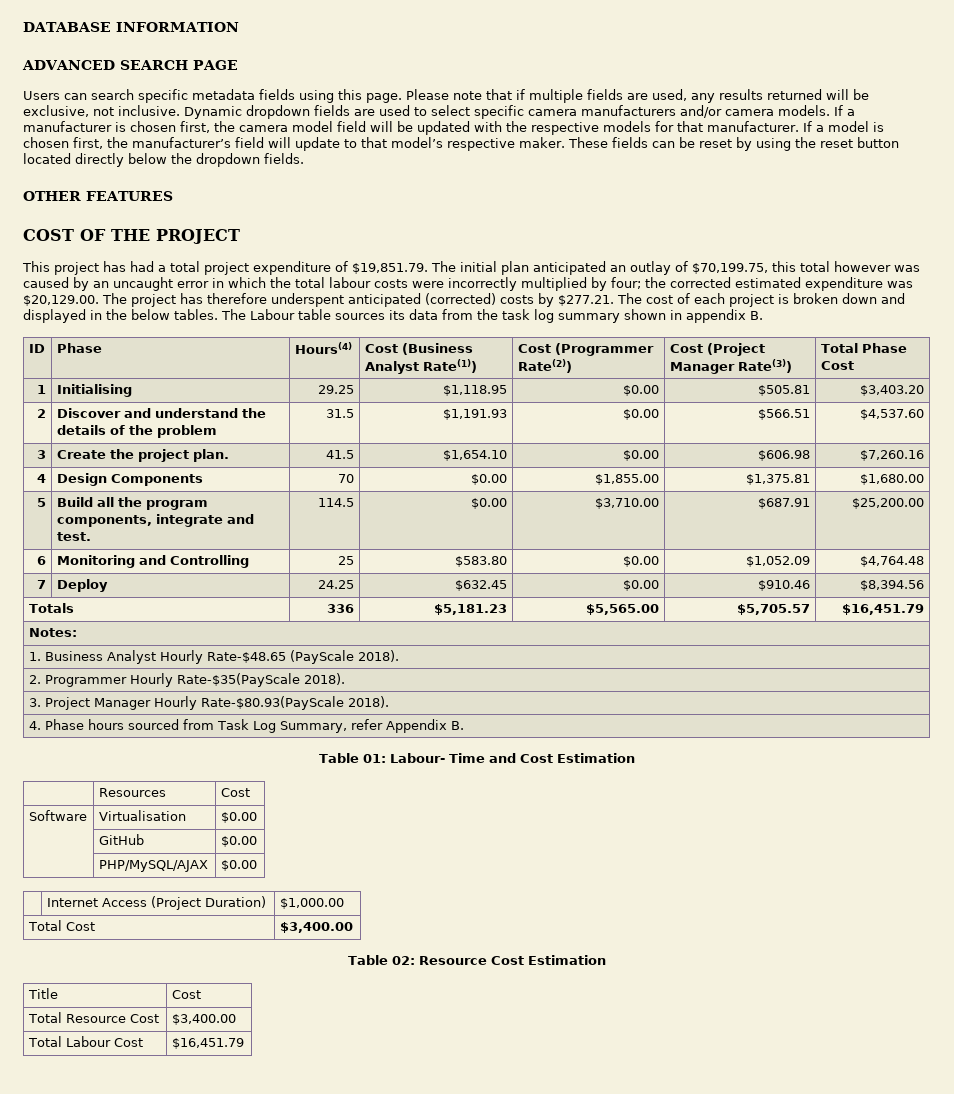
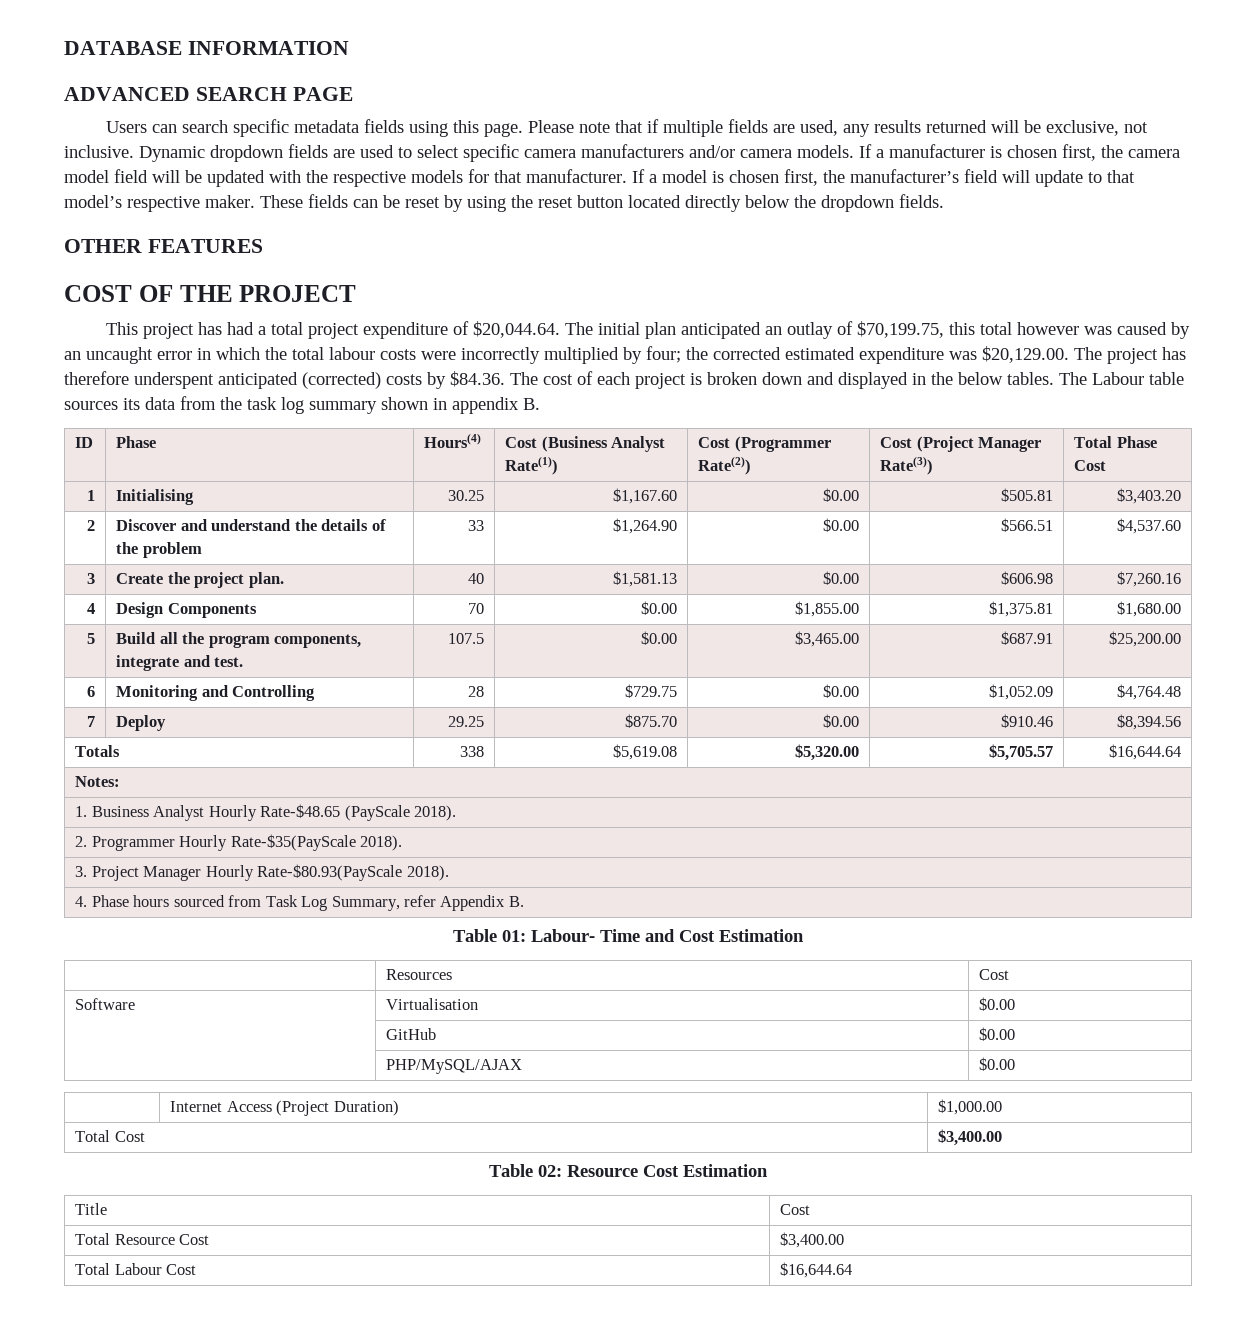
- This project has had a total project expenditure of $19,851.79. The initial plan anticipated an outlay of $70,199.75, this total however was caused by an uncaught error in which the total labour costs were incorrectly multiplied by four;
+ This project has had a total project expenditure of $20,044.64. The initial plan anticipated an outlay of $70,199.75, this total however was caused by an uncaught error in which the total labour costs were incorrectly multiplied by four;
- the corrected estimated expenditure was $20,129.00. The project has therefore underspent anticipated (corrected) costs by $277.21. The cost of each project is broken down and displayed in the below tables.
+ the corrected estimated expenditure was $20,129.00. The project has therefore underspent anticipated (corrected) costs by $84.36. The cost of each project is broken down and displayed in the below tables.
- 1 | Initialising | 29.25 | $1,118.95 | $0.00 | $505.81 | $3,403.20
+ 1 | Initialising | 30.25 | $1,167.60 | $0.00 | $505.81 | $3,403.20
- 2 | Discover and understand the details of the problem | 31.5 | $1,191.93 | $0.00 | $566.51 | $4,537.60
+ 2 | Discover and understand the details of the problem | 33 | $1,264.90 | $0.00 | $566.51 | $4,537.60
- 3 | Create the project plan. | 41.5 | $1,654.10 | $0.00 | $606.98 | $7,260.16
+ 3 | Create the project plan. | 40 | $1,581.13 | $0.00 | $606.98 | $7,260.16
- 5 | Build all the program components, integrate and test. | 114.5 | $0.00 | $3,710.00 | $687.91 | $25,200.00
+ 5 | Build all the program components, integrate and test. | 107.5 | $0.00 | $3,465.00 | $687.91 | $25,200.00
- 6 | Monitoring and Controlling | 25 | $583.80 | $0.00 | $1,052.09 | $4,764.48
+ 6 | Monitoring and Controlling | 28 | $729.75 | $0.00 | $1,052.09 | $4,764.48
- 7 | Deploy | 24.25 | $632.45 | $0.00 | $910.46 | $8,394.56
+ 7 | Deploy | 29.25 | $875.70 | $0.00 | $910.46 | $8,394.56
- Totals | 336 | $5,181.23 | $5,565.00 | $5,705.57 | $16,451.79
+ Totals | 338 | $5,619.08 | $5,320.00 | $5,705.57 | $16,644.64
- Total Labour Cost | $16,451.79
+ Total Labour Cost | $16,644.64

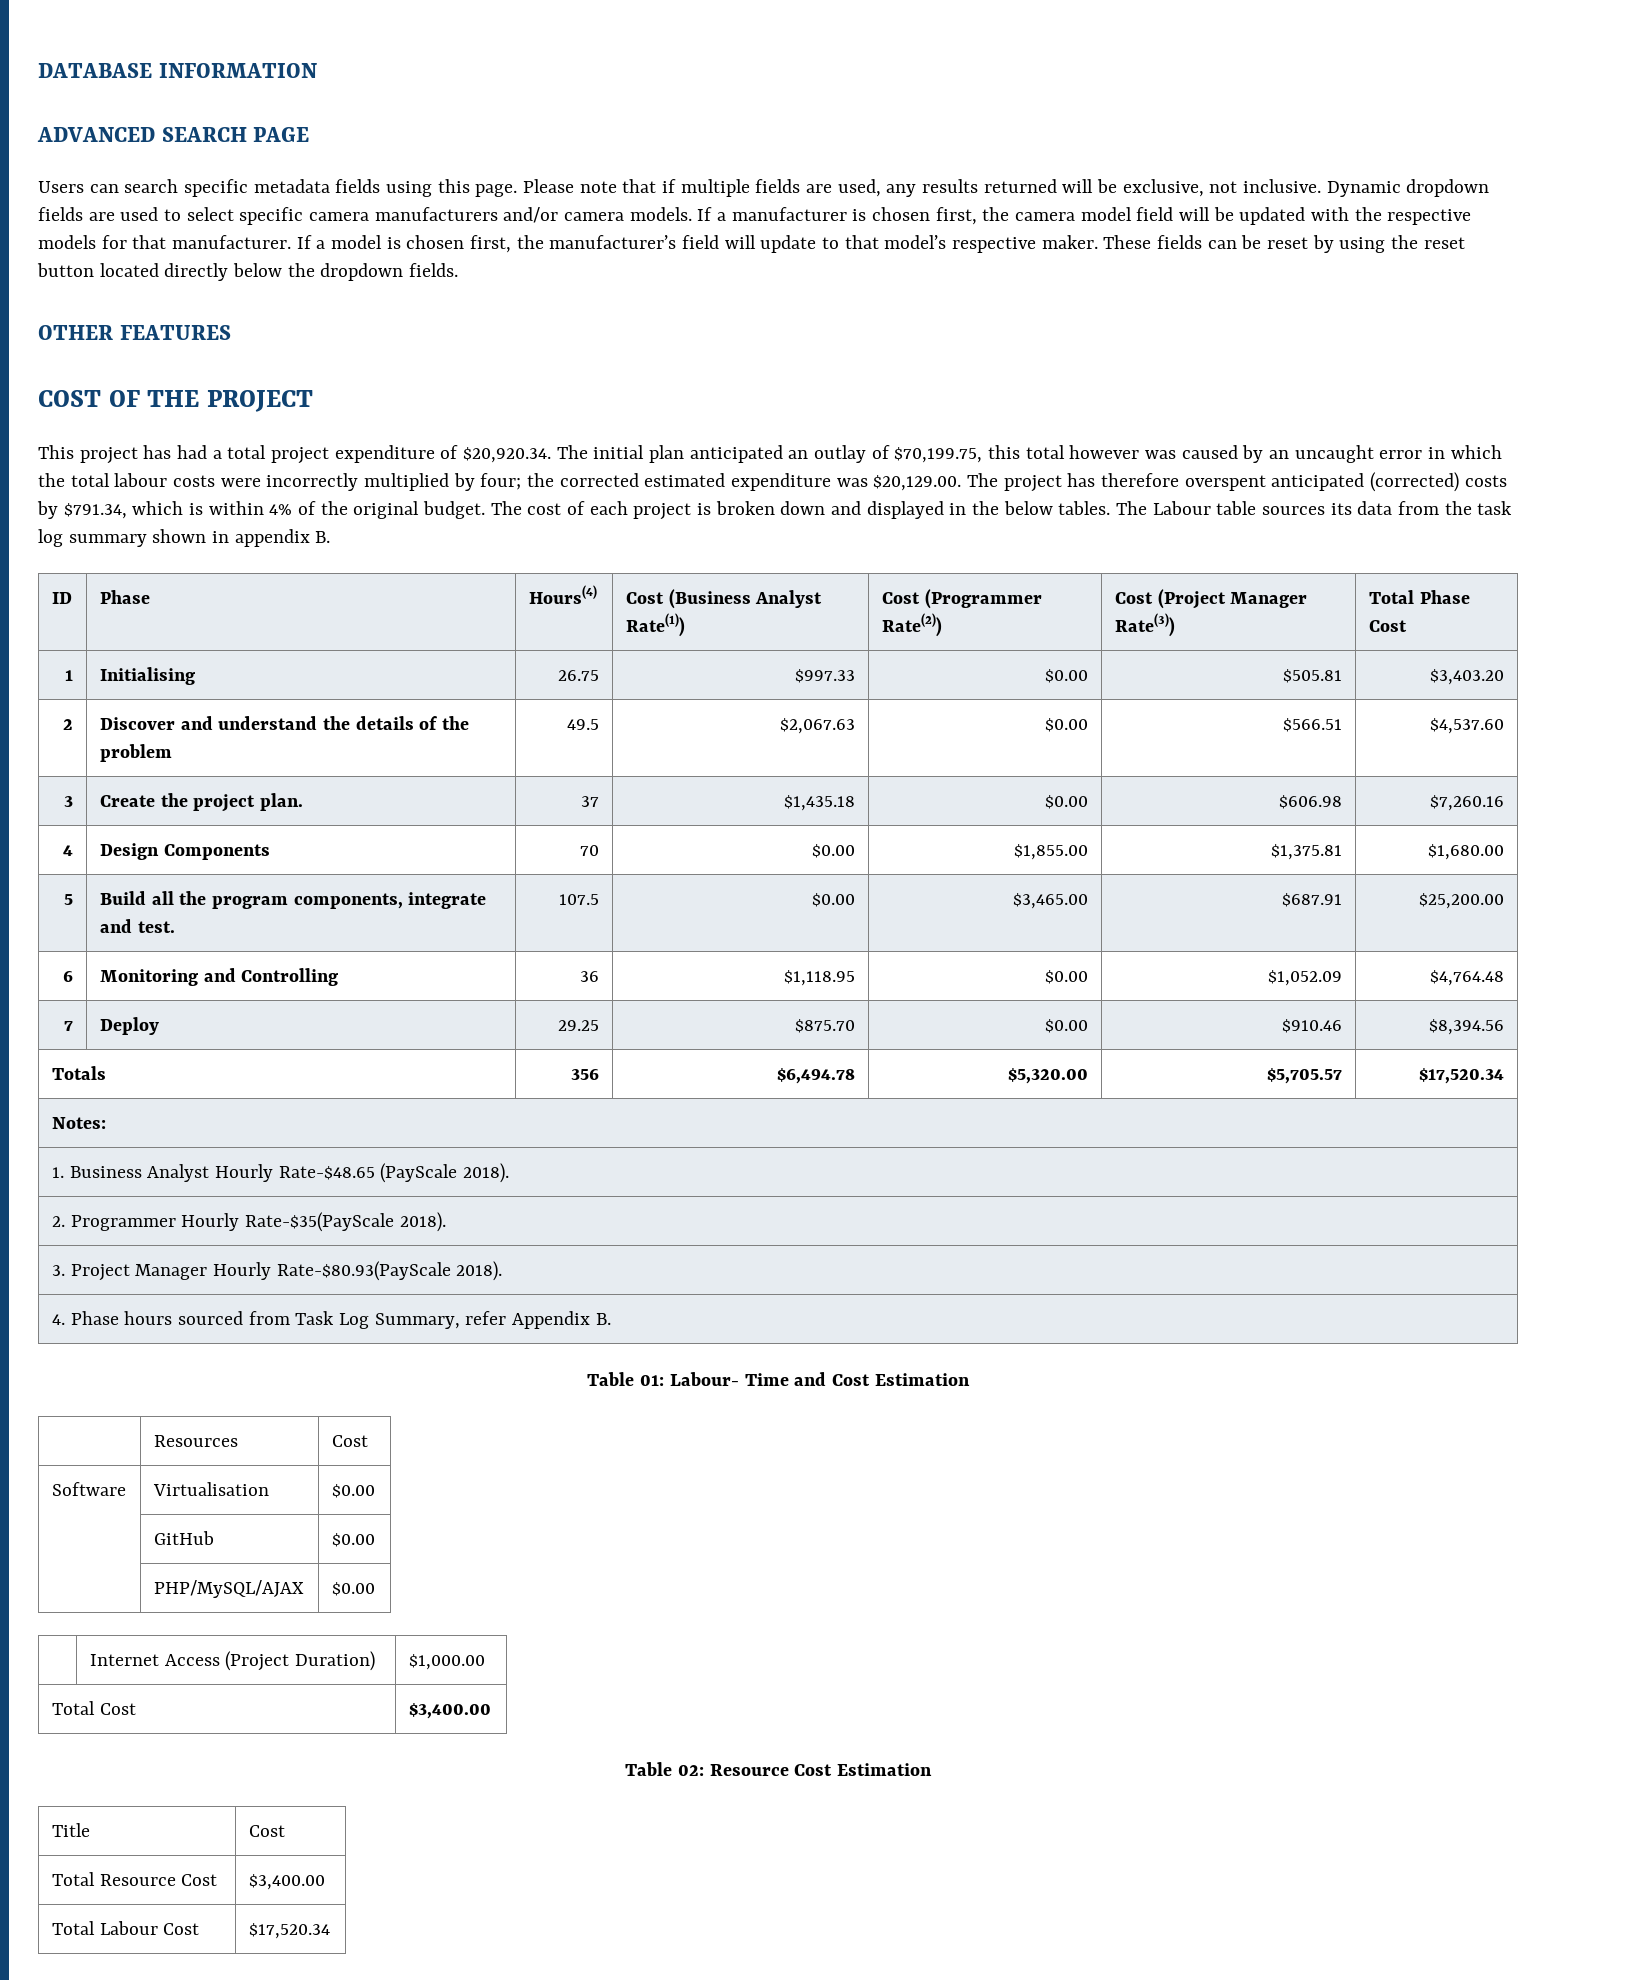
- This project has had a total project expenditure of $20,044.64. The initial plan anticipated an outlay of $70,199.75, this total however was caused by an uncaught error in which the total labour costs were incorrectly multiplied by four;
+ This project has had a total project expenditure of $20,920.34. The initial plan anticipated an outlay of $70,199.75, this total however was caused by an uncaught error in which the total labour costs were incorrectly multiplied by four;
- the corrected estimated expenditure was $20,129.00. The project has therefore underspent anticipated (corrected) costs by $84.36. The cost of each project is broken down and displayed in the below tables.
+ the corrected estimated expenditure was $20,129.00. The project has therefore overspent anticipated (corrected) costs by $791.34, which is within 4% of the original budget. The cost of each project is broken down and displayed in the below tables.
- 1 | Initialising | 30.25 | $1,167.60 | $0.00 | $505.81 | $3,403.20
+ 1 | Initialising | 26.75 | $997.33 | $0.00 | $505.81 | $3,403.20
- 2 | Discover and understand the details of the problem | 33 | $1,264.90 | $0.00 | $566.51 | $4,537.60
+ 2 | Discover and understand the details of the problem | 49.5 | $2,067.63 | $0.00 | $566.51 | $4,537.60
- 3 | Create the project plan. | 40 | $1,581.13 | $0.00 | $606.98 | $7,260.16
+ 3 | Create the project plan. | 37 | $1,435.18 | $0.00 | $606.98 | $7,260.16
- 6 | Monitoring and Controlling | 28 | $729.75 | $0.00 | $1,052.09 | $4,764.48
+ 6 | Monitoring and Controlling | 36 | $1,118.95 | $0.00 | $1,052.09 | $4,764.48
- Totals | 338 | $5,619.08 | $5,320.00 | $5,705.57 | $16,644.64
+ Totals | 356 | $6,494.78 | $5,320.00 | $5,705.57 | $17,520.34
- Total Labour Cost | $16,644.64
+ Total Labour Cost | $17,520.34

